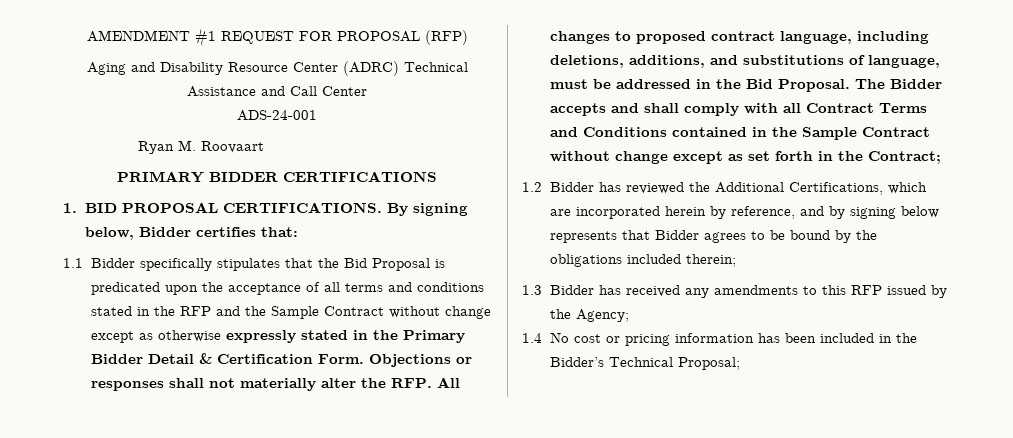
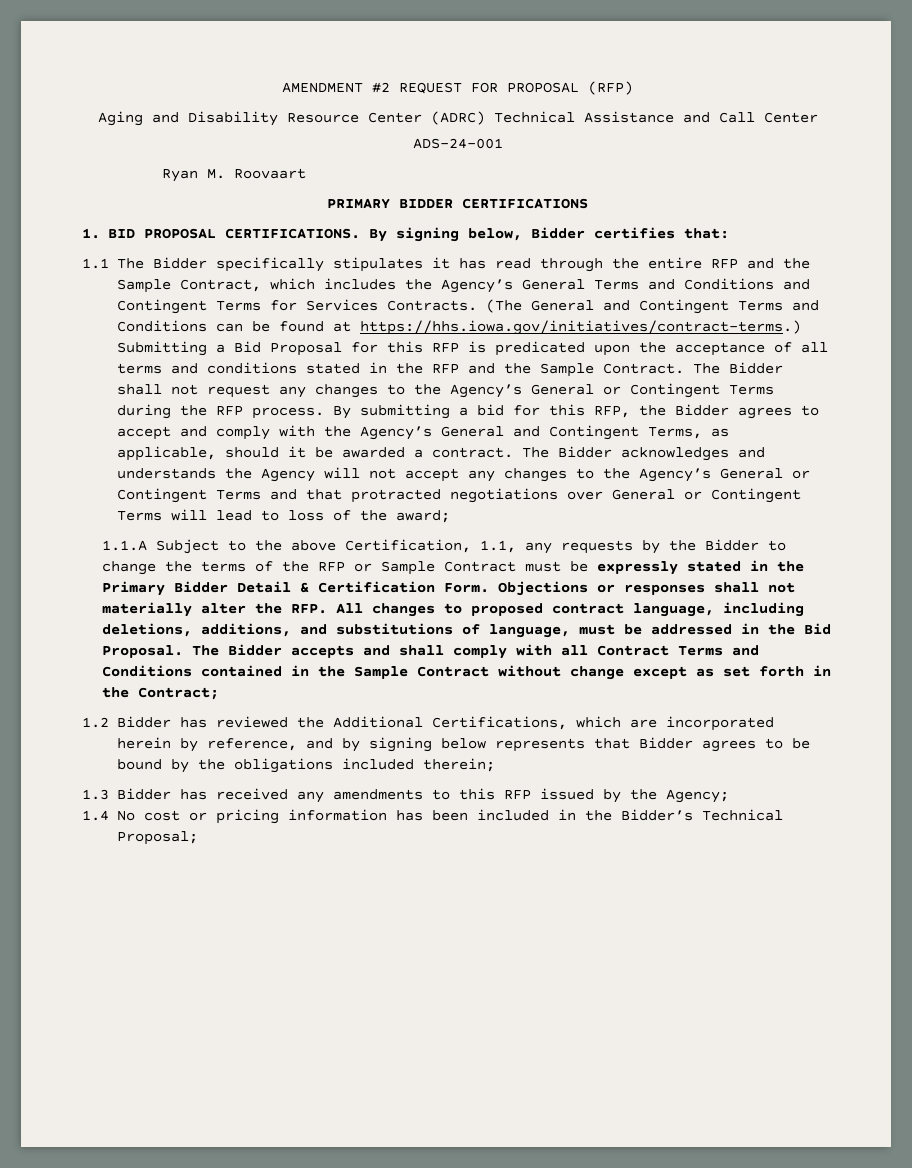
- AMENDMENT #1 REQUEST FOR PROPOSAL (RFP)
+ AMENDMENT #2 REQUEST FOR PROPOSAL (RFP)
- 1.1 Bidder specifically stipulates that the Bid Proposal is predicated upon the acceptance of all terms and conditions stated in the RFP and the Sample Contract without change except as otherwise expressly stated in the Primary Bidder Detail & Certification Form.
+ 1.1 The Bidder specifically stipulates it has read through the entire RFP and the Sample Contract, which includes the Agency’s General Terms and Conditions and Contingent Terms for Services Contracts. (The General and Contingent Terms and Conditions can be found at https://hhs.iowa.gov/initiatives/contract-terms.) Submitting a Bid Proposal for this RFP is predicated upon the acceptance of all terms and conditions stated in the RFP and the Sample Contract. The Bidder shall not request any changes to the Agency’s General or Contingent Terms during the RFP process. By submitting a bid for this RFP, the Bidder agrees to accept and comply with the Agency’s General and Contingent Terms, as applicable, should it be awarded a contract. The Bidder acknowledges and understands the Agency will not accept any changes to the Agency’s General or Contingent Terms and that protracted negotiations over General or Contingent Terms will lead to loss of the award;
+ 1.1.A Subject to the above Certification, 1.1, any requests by the Bidder to change the terms of the RFP or Sample Contract must be expressly stated in the Primary Bidder Detail & Certification Form.

